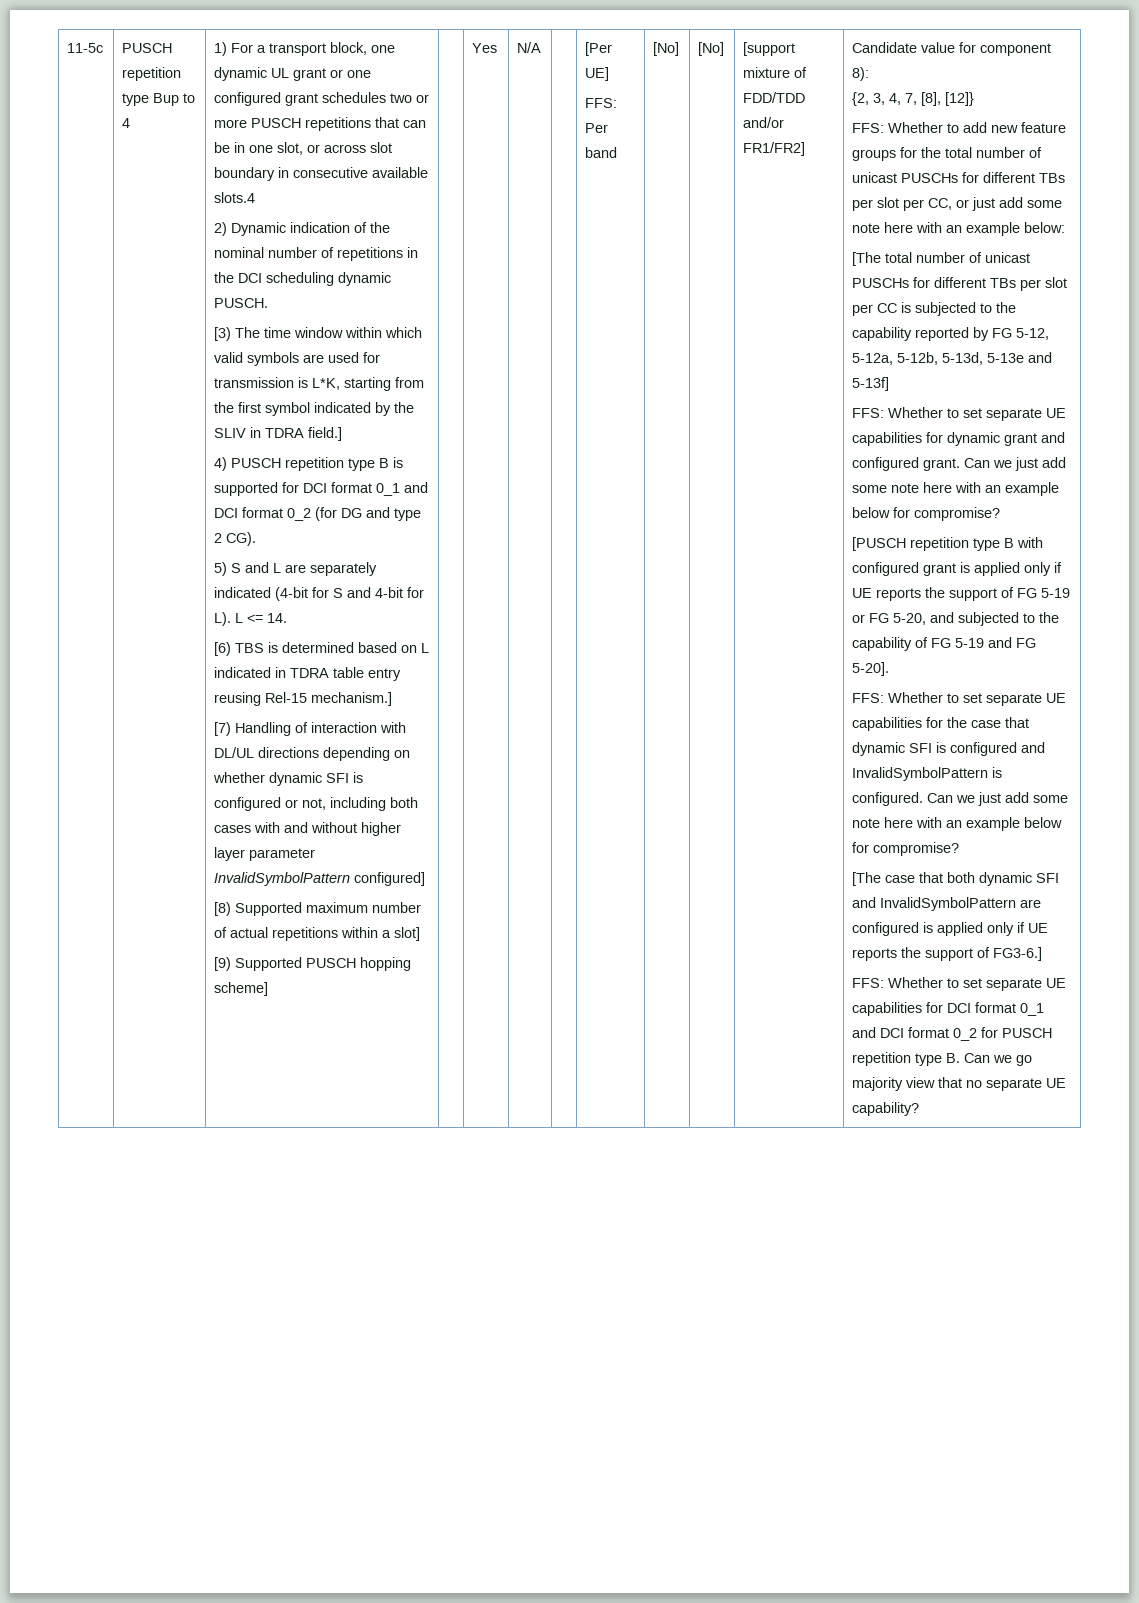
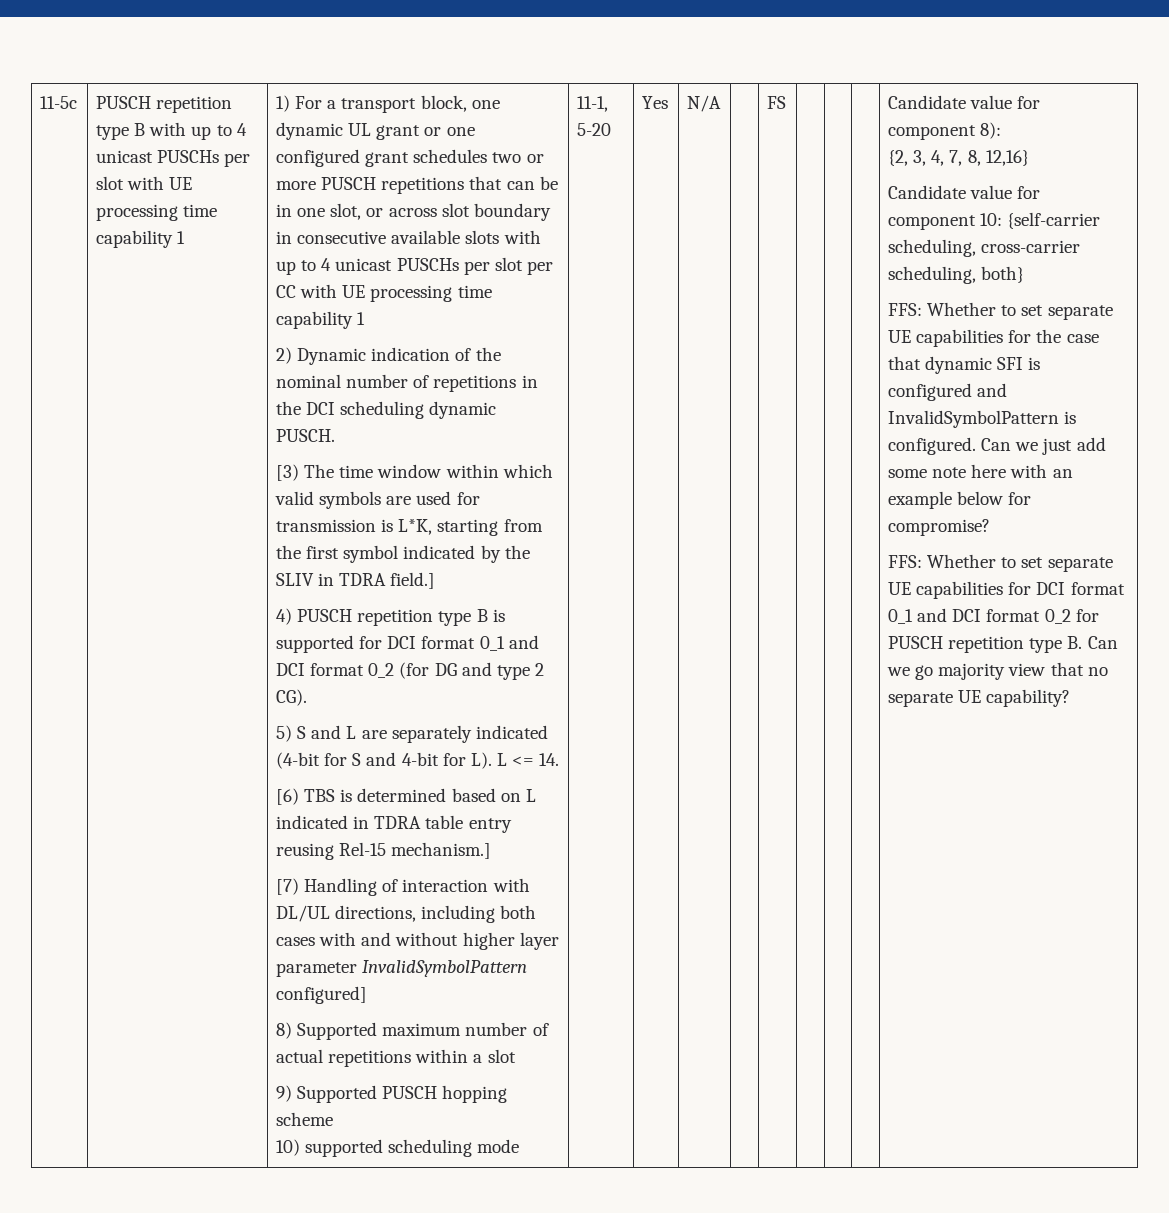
- PUSCH repetition type Bup to 4
+ PUSCH repetition type B with up to 4 unicast PUSCHs per slot with UE processing time capability 1
- 1) For a transport block, one dynamic UL grant or one configured grant schedules two or more PUSCH repetitions that can be in one slot, or across slot boundary in consecutive available slots.4
+ 1) For a transport block, one dynamic UL grant or one configured grant schedules two or more PUSCH repetitions that can be in one slot, or across slot boundary in consecutive available slots with up to 4 unicast PUSCHs per slot per CC with UE processing time capability 1
- [7) Handling of interaction with DL/UL directions depending on whether dynamic SFI is configured or not, including both cases with and without higher layer parameter InvalidSymbolPattern configured]
+ [7) Handling of interaction with DL/UL directions, including both cases with and without higher layer parameter InvalidSymbolPattern configured]
- [8) Supported maximum number of actual repetitions within a slot]
- [9) Supported PUSCH hopping scheme] | | Yes | N/A | | [Per UE]
- FFS: Per band | [No] | [No] | [support mixture of FDD/TDD and/or FR1/FR2]
+ 8) Supported maximum number of actual repetitions within a slot
+ 9) Supported PUSCH hopping scheme
+ 10) supported scheduling mode | 11-1, 5-20 | Yes | N/A | | FS
- {2, 3, 4, 7, [8], [12]}
- FFS: Whether to add new feature groups for the total number of unicast PUSCHs for different TBs per slot per CC, or just add some note here with an example below:
- [The total number of unicast PUSCHs for different TBs per slot per CC is subjected to the capability reported by FG 5-12, 5-12a, 5-12b, 5-13d, 5-13e and 5-13f]
- FFS: Whether to set separate UE capabilities for dynamic grant and configured grant. Can we just add some note here with an example below for compromise?
- [PUSCH repetition type B with configured grant is applied only if UE reports the support of FG 5-19 or FG 5-20, and subjected to the capability of FG 5-19 and FG 5-20].
+ {2, 3, 4, 7, 8, 12,16}
+ Candidate value for component 10: {self-carrier scheduling, cross-carrier scheduling, both}
- [The case that both dynamic SFI and InvalidSymbolPattern are configured is applied only if UE reports the support of FG3-6.]

